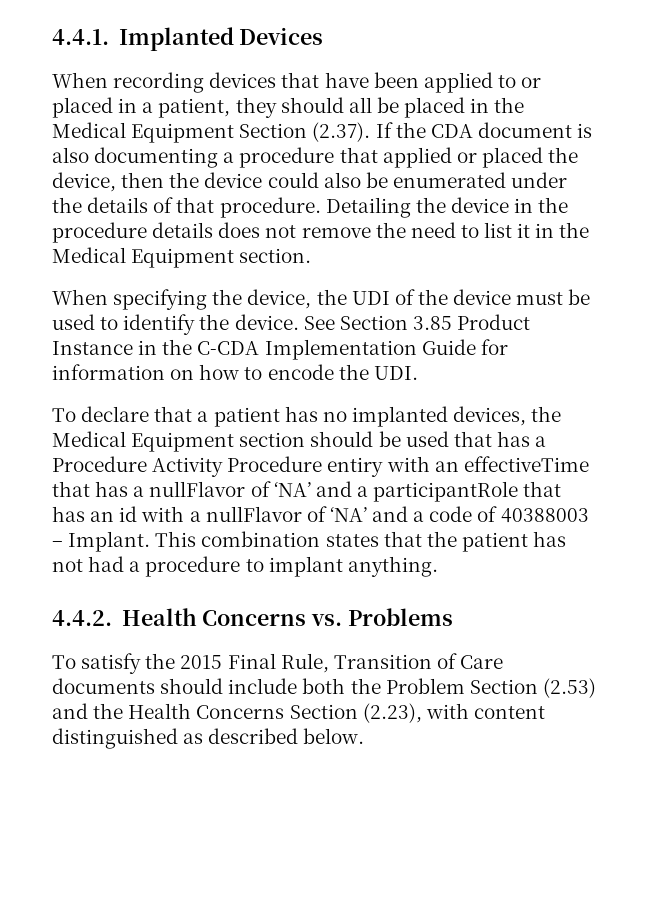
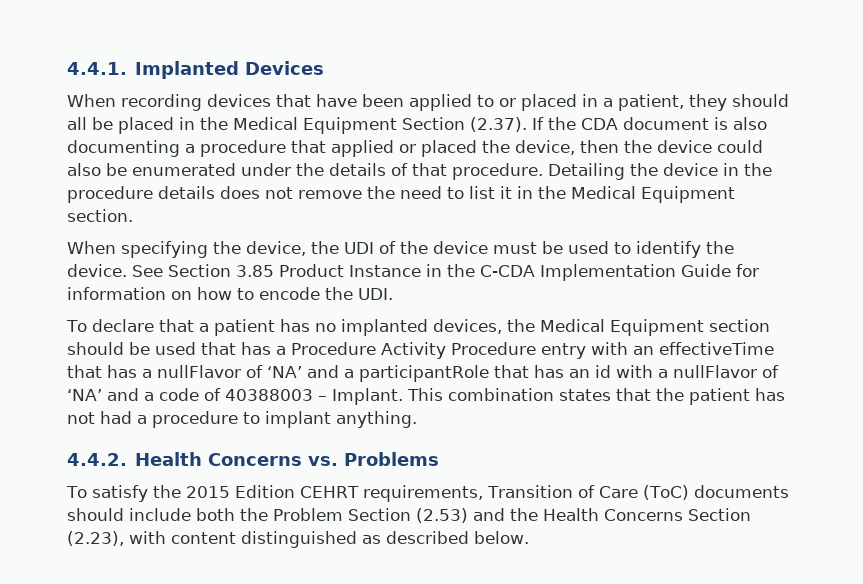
- To declare that a patient has no implanted devices, the Medical Equipment section should be used that has a Procedure Activity Procedure entiry with an effectiveTime that has a nullFlavor of ‘NA’ and a participantRole that has an id with a nullFlavor of ‘NA’ and a code of 40388003 – Implant.
+ To declare that a patient has no implanted devices, the Medical Equipment section should be used that has a Procedure Activity Procedure entry with an effectiveTime that has a nullFlavor of ‘NA’ and a participantRole that has an id with a nullFlavor of ‘NA’ and a code of 40388003 – Implant.
- To satisfy the 2015 Final Rule, Transition of Care documents should include both the Problem Section (2.53) and the Health Concerns Section (2.23), with content distinguished as described below.
+ To satisfy the 2015 Edition CEHRT requirements, Transition of Care (ToC) documents should include both the Problem Section (2.53) and the Health Concerns Section (2.23), with content distinguished as described below.

